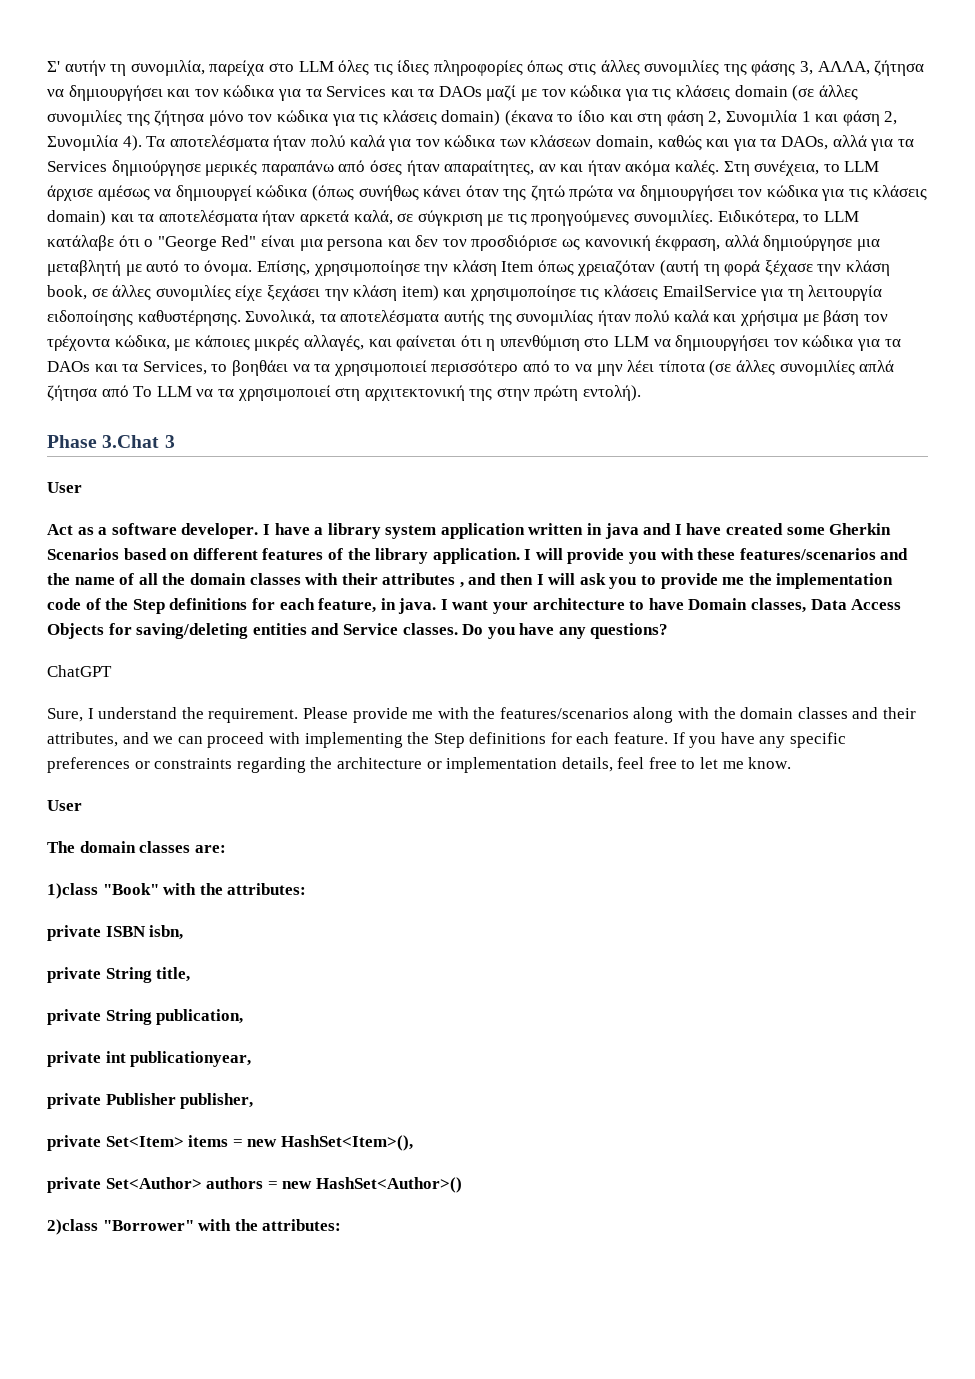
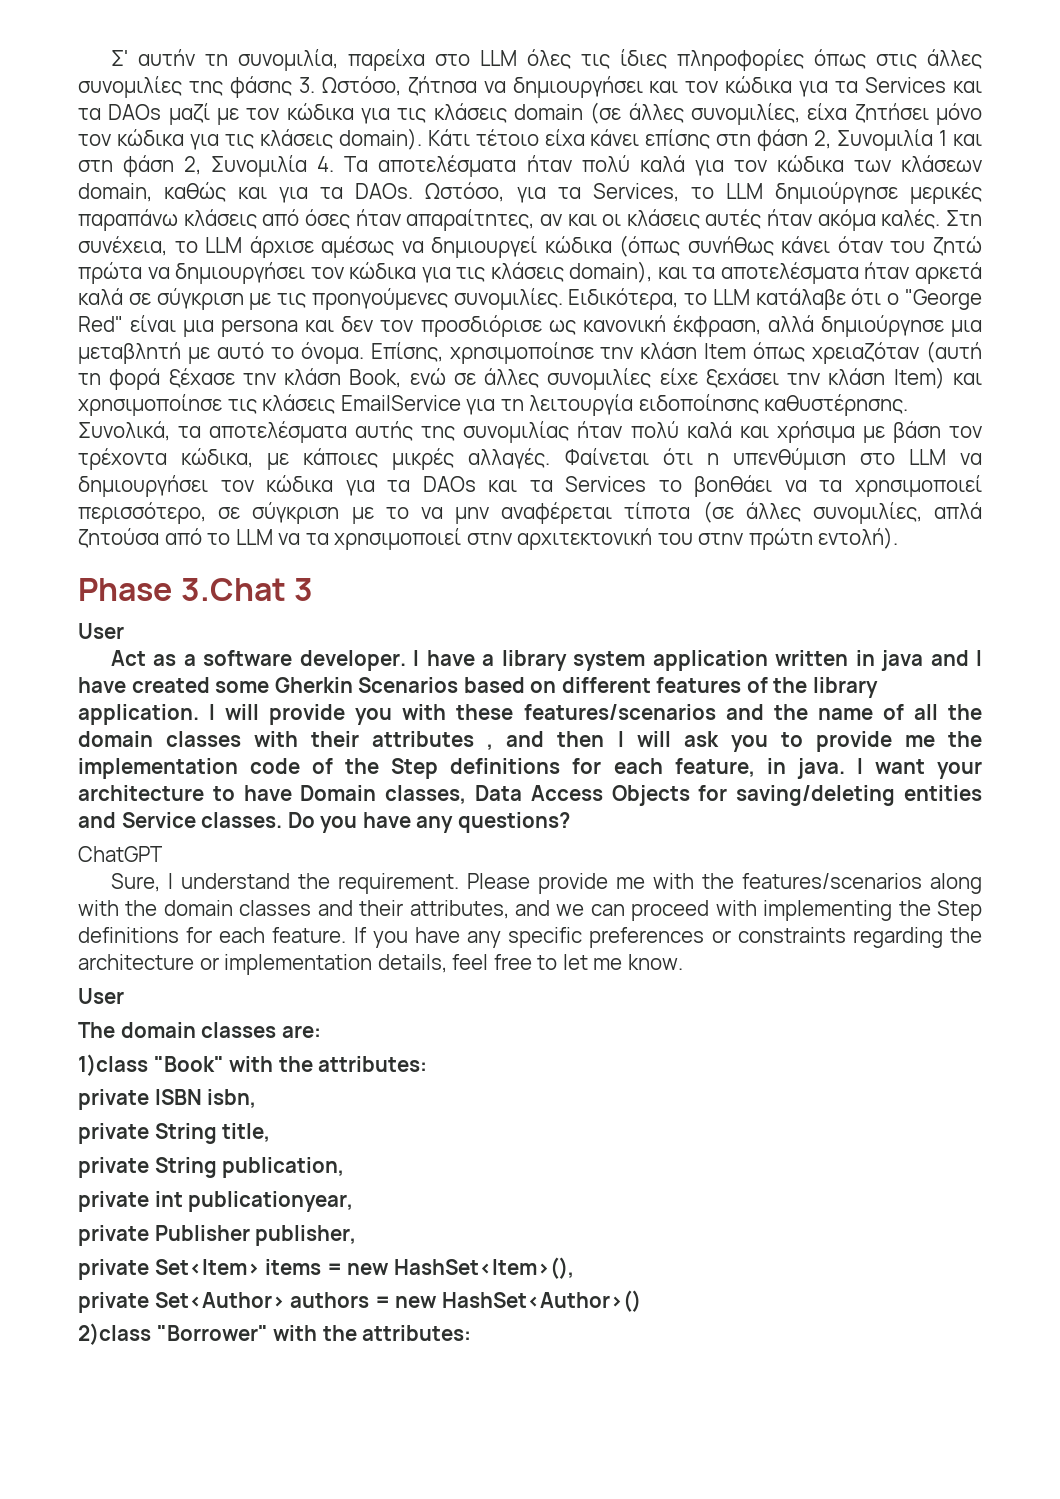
- Σ' αυτήν τη συνομιλία, παρείχα στο LLM όλες τις ίδιες πληροφορίες όπως στις άλλες συνομιλίες της φάσης 3, ΑΛΛΑ, ζήτησα να δημιουργήσει και τον κώδικα για τα Services και τα DAOs μαζί με τον κώδικα για τις κλάσεις domain (σε άλλες συνομιλίες της ζήτησα μόνο τον κώδικα για τις κλάσεις domain) (έκανα το ίδιο και στη φάση 2, Συνομιλία 1 και φάση 2, Συνομιλία 4). Τα αποτελέσματα ήταν πολύ καλά για τον κώδικα των κλάσεων domain, καθώς και για τα DAOs, αλλά για τα Services δημιούργησε μερικές παραπάνω από όσες ήταν απαραίτητες, αν και ήταν ακόμα καλές.
+ Σ' αυτήν τη συνομιλία, παρείχα στο LLM όλες τις ίδιες πληροφορίες όπως στις άλλες συνομιλίες της φάσης 3. Ωστόσο, ζήτησα να δημιουργήσει και τον κώδικα για τα Services και τα DAOs μαζί με τον κώδικα για τις κλάσεις domain (σε άλλες συνομιλίες, είχα ζητήσει μόνο τον κώδικα για τις κλάσεις domain). Κάτι τέτοιο είχα κάνει επίσης στη φάση 2, Συνομιλία 1 και στη φάση 2, Συνομιλία 4. Τα αποτελέσματα ήταν πολύ καλά για τον κώδικα των κλάσεων domain, καθώς και για τα DAOs. Ωστόσο, για τα Services, το LLM δημιούργησε μερικές παραπάνω κλάσεις από όσες ήταν απαραίτητες, αν και οι κλάσεις αυτές ήταν ακόμα καλές.
- Στη συνέχεια, το LLM άρχισε αμέσως να δημιουργεί κώδικα (όπως συνήθως κάνει όταν της ζητώ πρώτα να δημιουργήσει τον κώδικα για τις κλάσεις domain) και τα αποτελέσματα ήταν αρκετά καλά, σε σύγκριση με τις προηγούμενες συνομιλίες.
+ Στη συνέχεια, το LLM άρχισε αμέσως να δημιουργεί κώδικα (όπως συνήθως κάνει όταν του ζητώ πρώτα να δημιουργήσει τον κώδικα για τις κλάσεις domain), και τα αποτελέσματα ήταν αρκετά καλά σε σύγκριση με τις προηγούμενες συνομιλίες.
- Επίσης, χρησιμοποίησε την κλάση Item όπως χρειαζόταν (αυτή τη φορά ξέχασε την κλάση book, σε άλλες συνομιλίες είχε ξεχάσει την κλάση item) και χρησιμοποίησε τις κλάσεις EmailService για τη λειτουργία ειδοποίησης καθυστέρησης.
+ Επίσης, χρησιμοποίησε την κλάση Item όπως χρειαζόταν (αυτή τη φορά ξέχασε την κλάση Book, ενώ σε άλλες συνομιλίες είχε ξεχάσει την κλάση Item) και χρησιμοποίησε τις κλάσεις EmailService για τη λειτουργία ειδοποίησης καθυστέρησης.
- Συνολικά, τα αποτελέσματα αυτής της συνομιλίας ήταν πολύ καλά και χρήσιμα με βάση τον τρέχοντα κώδικα, με κάποιες μικρές αλλαγές, και φαίνεται ότι η υπενθύμιση στο LLM να δημιουργήσει τον κώδικα για τα DAOs και τα Services, το βοηθάει να τα χρησιμοποιεί περισσότερο από το να μην λέει τίποτα (σε άλλες συνομιλίες απλά ζήτησα από Το LLM να τα χρησιμοποιεί στη αρχιτεκτονική της στην πρώτη εντολή).
+ Συνολικά, τα αποτελέσματα αυτής της συνομιλίας ήταν πολύ καλά και χρήσιμα με βάση τον τρέχοντα κώδικα, με κάποιες μικρές αλλαγές. Φαίνεται ότι η υπενθύμιση στο LLM να δημιουργήσει τον κώδικα για τα DAOs και τα Services το βοηθάει να τα χρησιμοποιεί περισσότερο, σε σύγκριση με το να μην αναφέρεται τίποτα (σε άλλες συνομιλίες, απλά ζητούσα από το LLM να τα χρησιμοποιεί στην αρχιτεκτονική του στην πρώτη εντολή).

